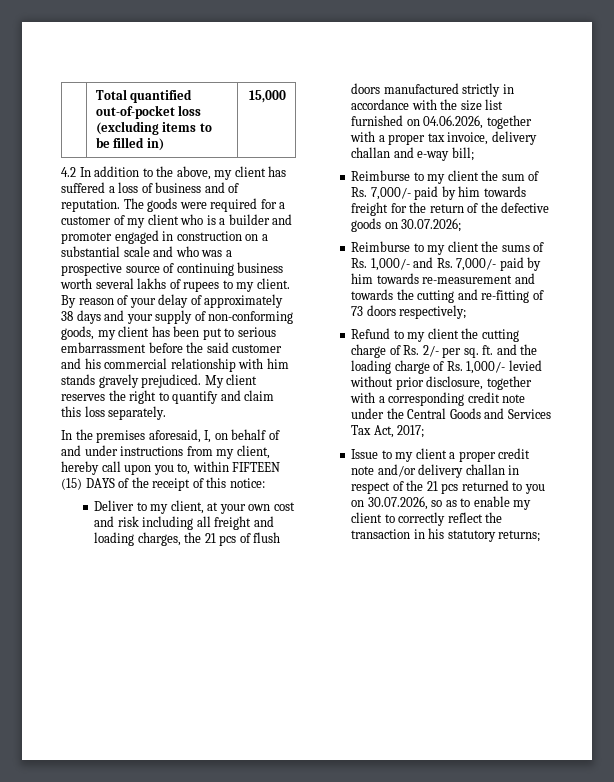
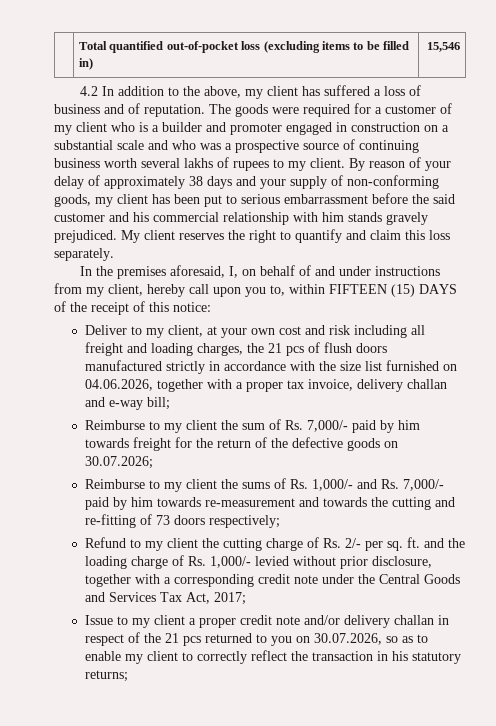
- | Total quantified out-of-pocket loss (excluding items to be filled in) | 15,000
+ | Total quantified out-of-pocket loss (excluding items to be filled in) | 15,546

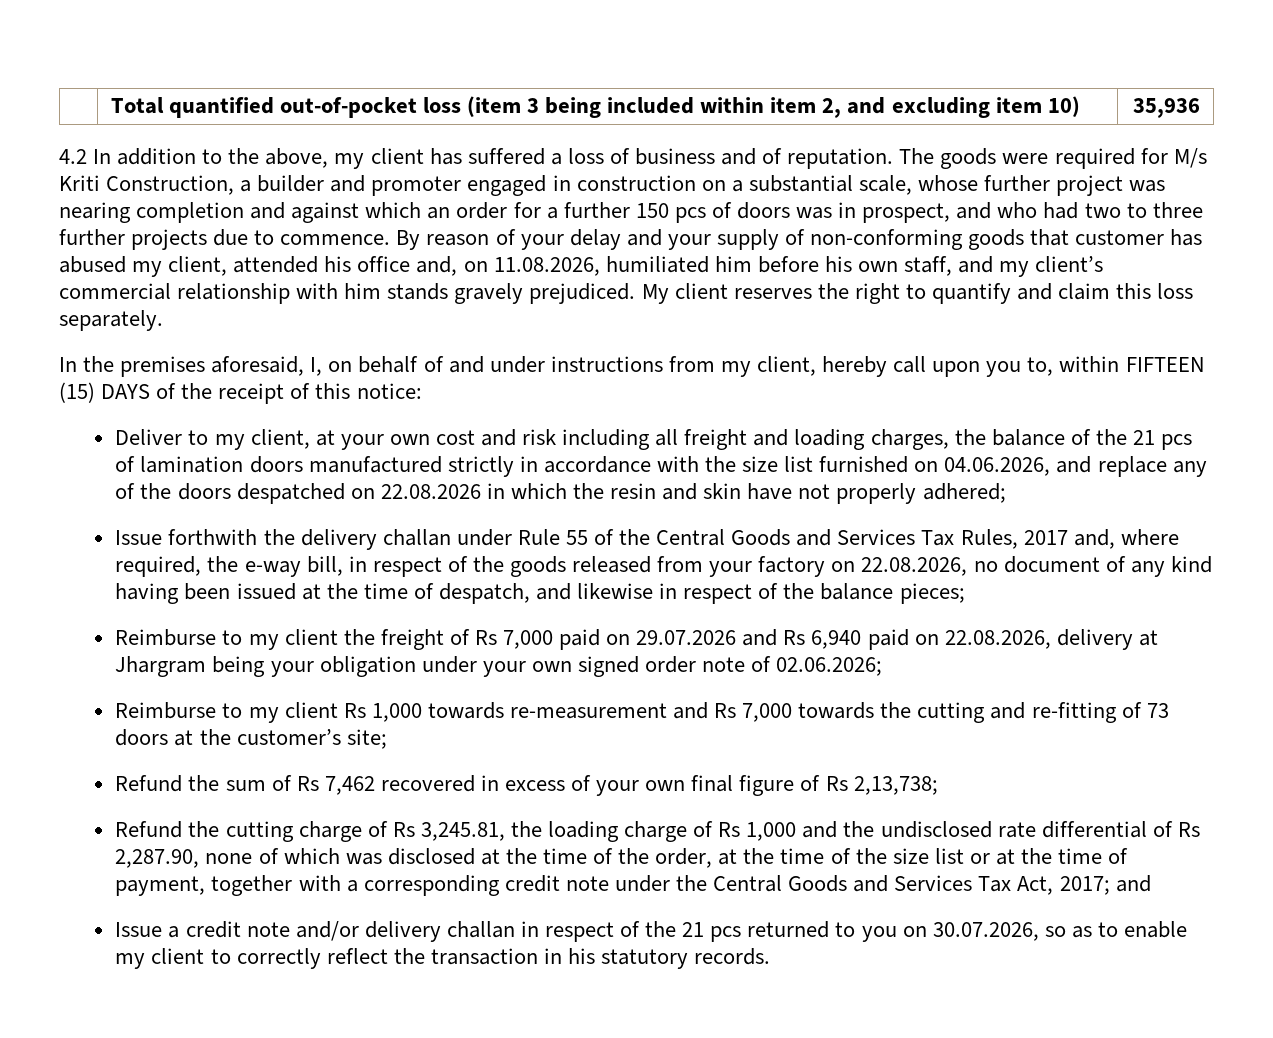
- | Total quantified out-of-pocket loss (excluding items to be filled in) | 15,546
+ | Total quantified out-of-pocket loss (item 3 being included within item 2, and excluding item 10) | 35,936
- The goods were required for a customer of my client who is a builder and promoter engaged in construction on a substantial scale and who was a prospective source of continuing business worth several lakhs of rupees to my client.
+ The goods were required for M/s Kriti Construction, a builder and promoter engaged in construction on a substantial scale, whose further project was nearing completion and against which an order for a further 150 pcs of doors was in prospect, and who had two to three further projects due to commence.
- By reason of your delay of approximately 38 days and your supply of non-conforming goods, my client has been put to serious embarrassment before the said customer and his commercial relationship with him stands gravely prejudiced.
+ By reason of your delay and your supply of non-conforming goods that customer has abused my client, attended his office and, on 11.08.2026, humiliated him before his own staff, and my client’s commercial relationship with him stands gravely prejudiced.
- Deliver to my client, at your own cost and risk including all freight and loading charges, the 21 pcs of flush doors manufactured strictly in accordance with the size list furnished on 04.06.2026, together with a proper tax invoice, delivery challan and e-way bill;
- Reimburse to my client the sum of Rs. 7,000/- paid by him towards freight for the return of the defective goods on 30.07.2026;
- Reimburse to my client the sums of Rs. 1,000/- and Rs. 7,000/- paid by him towards re-measurement and towards the cutting and re-fitting of 73 doors respectively;
- Refund to my client the cutting charge of Rs. 2/- per sq. ft. and the loading charge of Rs. 1,000/- levied without prior disclosure, together with a corresponding credit note under the Central Goods and Services Tax Act, 2017;
- Issue to my client a proper credit note and/or delivery challan in respect of the 21 pcs returned to you on 30.07.2026, so as to enable my client to correctly reflect the transaction in his statutory returns;
+ Deliver to my client, at your own cost and risk including all freight and loading charges, the balance of the 21 pcs of lamination doors manufactured strictly in accordance with the size list furnished on 04.06.2026, and replace any of the doors despatched on 22.08.2026 in which the resin and skin have not properly adhered;
+ Issue forthwith the delivery challan under Rule 55 of the Central Goods and Services Tax Rules, 2017 and, where required, the e-way bill, in respect of the goods released from your factory on 22.08.2026, no document of any kind having been issued at the time of despatch, and likewise in respect of the balance pieces;
+ Reimburse to my client the freight of Rs 7,000 paid on 29.07.2026 and Rs 6,940 paid on 22.08.2026, delivery at Jhargram being your obligation under your own signed order note of 02.06.2026;
+ Reimburse to my client Rs 1,000 towards re-measurement and Rs 7,000 towards the cutting and re-fitting of 73 doors at the customer’s site;
+ Refund the sum of Rs 7,462 recovered in excess of your own final figure of Rs 2,13,738;
+ Refund the cutting charge of Rs 3,245.81, the loading charge of Rs 1,000 and the undisclosed rate differential of Rs 2,287.90, none of which was disclosed at the time of the order, at the time of the size list or at the time of payment, together with a corresponding credit note under the Central Goods and Services Tax Act, 2017; and
+ Issue a credit note and/or delivery challan in respect of the 21 pcs returned to you on 30.07.2026, so as to enable my client to correctly reflect the transaction in his statutory records.

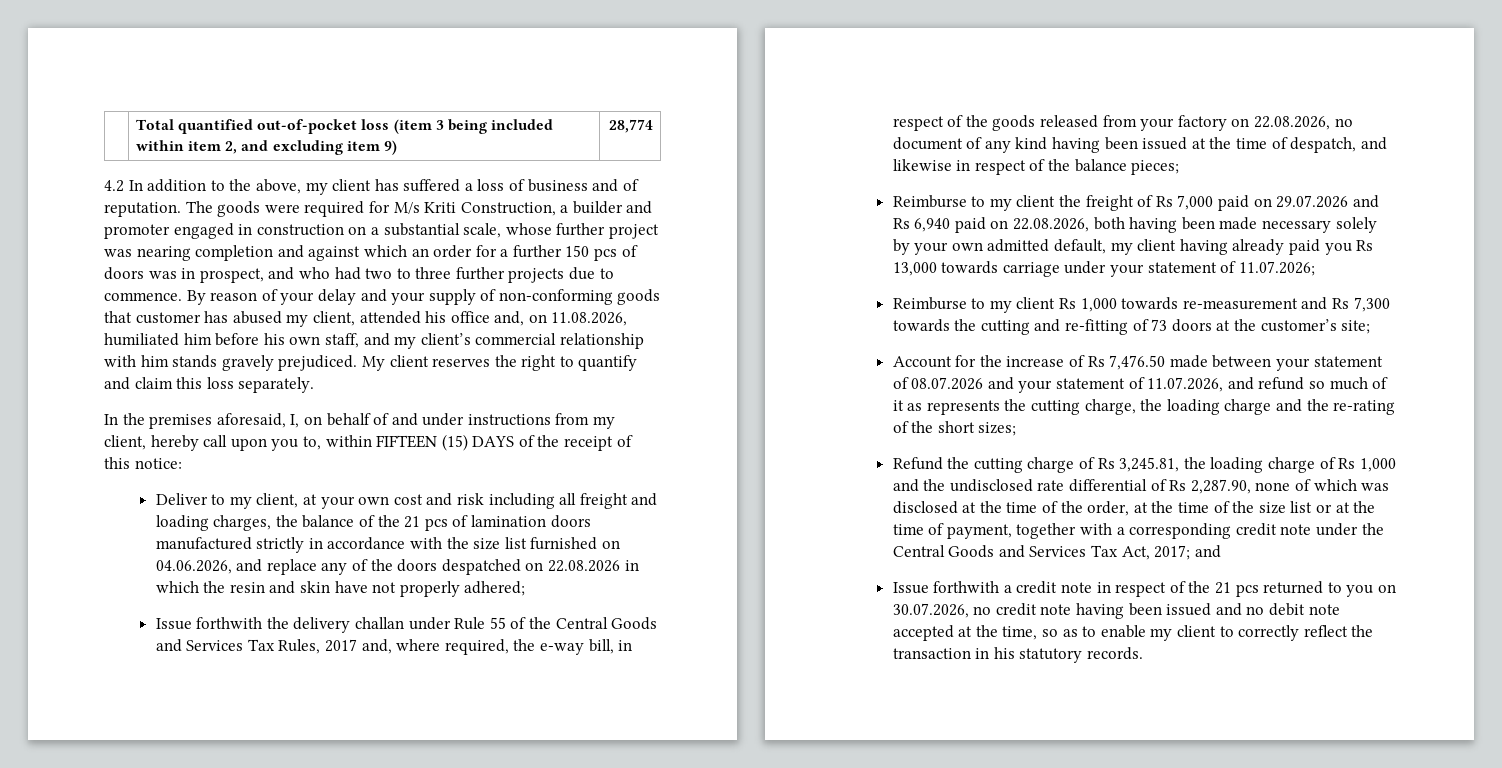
- | Total quantified out-of-pocket loss (item 3 being included within item 2, and excluding item 10) | 35,936
+ | Total quantified out-of-pocket loss (item 3 being included within item 2, and excluding item 9) | 28,774
- Reimburse to my client the freight of Rs 7,000 paid on 29.07.2026 and Rs 6,940 paid on 22.08.2026, delivery at Jhargram being your obligation under your own signed order note of 02.06.2026;
+ Reimburse to my client the freight of Rs 7,000 paid on 29.07.2026 and Rs 6,940 paid on 22.08.2026, both having been made necessary solely by your own admitted default, my client having already paid you Rs 13,000 towards carriage under your statement of 11.07.2026;
- Reimburse to my client Rs 1,000 towards re-measurement and Rs 7,000 towards the cutting and re-fitting of 73 doors at the customer’s site;
+ Reimburse to my client Rs 1,000 towards re-measurement and Rs 7,300 towards the cutting and re-fitting of 73 doors at the customer’s site;
- Refund the sum of Rs 7,462 recovered in excess of your own final figure of Rs 2,13,738;
+ Account for the increase of Rs 7,476.50 made between your statement of 08.07.2026 and your statement of 11.07.2026, and refund so much of it as represents the cutting charge, the loading charge and the re-rating of the short sizes;
- Issue a credit note and/or delivery challan in respect of the 21 pcs returned to you on 30.07.2026, so as to enable my client to correctly reflect the transaction in his statutory records.
+ Issue forthwith a credit note in respect of the 21 pcs returned to you on 30.07.2026, no credit note having been issued and no debit note accepted at the time, so as to enable my client to correctly reflect the transaction in his statutory records.

